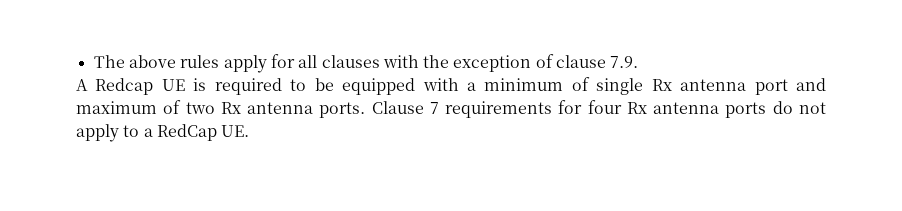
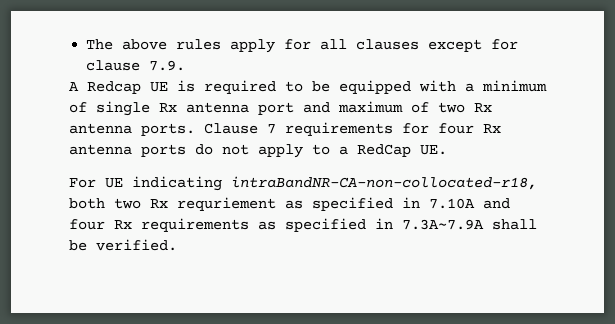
- The above rules apply for all clauses with the exception of clause 7.9.
+ The above rules apply for all clauses except for clause 7.9.
+ For UE indicating intraBandNR-CA-non-collocated-r18, both two Rx requriement as specified in 7.10A and four Rx requirements as specified in 7.3A~7.9A shall be verified.

